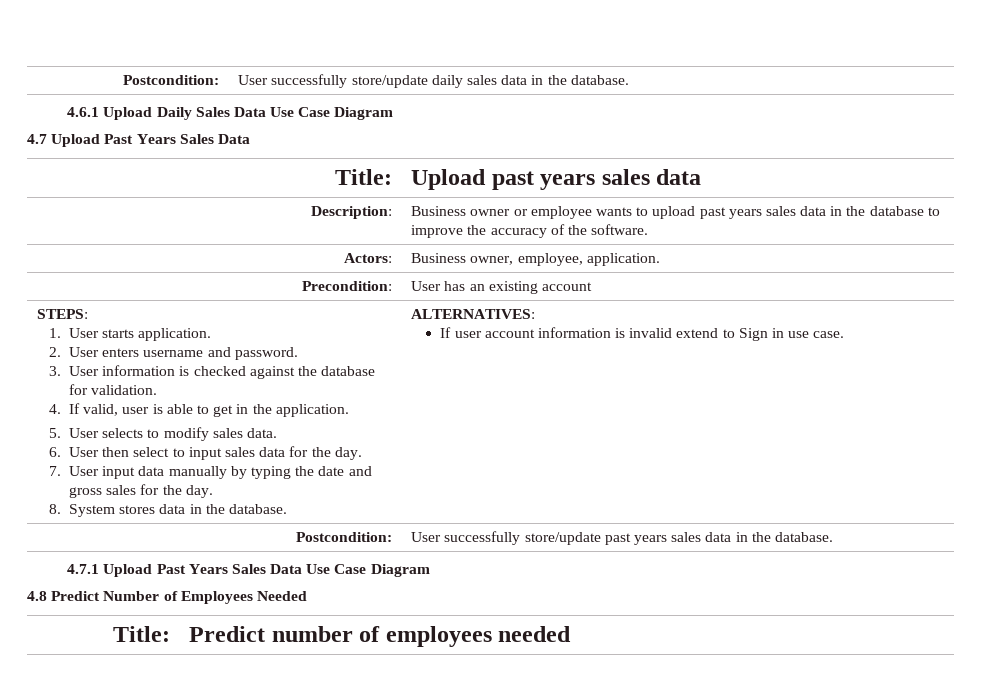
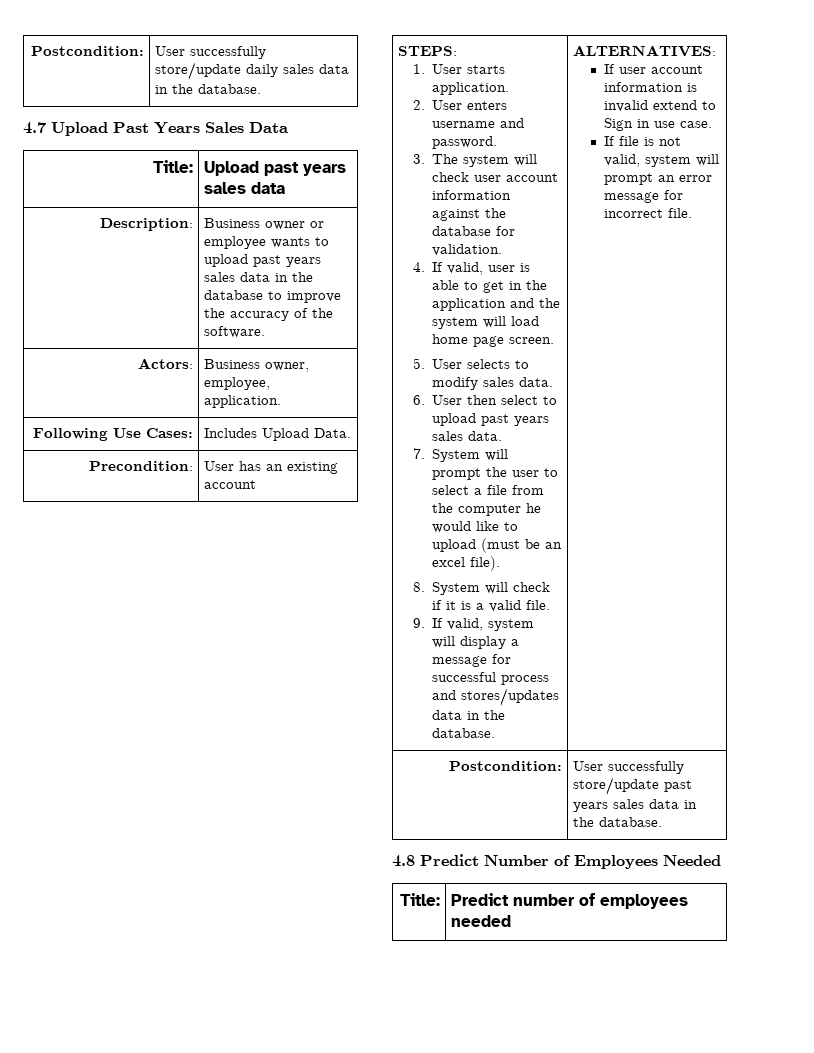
- 4.6.1 Upload Daily Sales Data Use Case Diagram
+ Following Use Cases: | Includes Upload Data.
- 3. User information is checked against the database for validation.
+ 3. The system will check user account information against the database for validation.
- 4. If valid, user is able to get in the application.
+ 4. If valid, user is able to get in the application and the system will load home page screen.
- 6. User then select to input sales data for the day.
- 7. User input data manually by typing the date and gross sales for the day.
- 8. System stores data in the database.
+ 6. User then select to upload past years sales data.
+ 7. System will prompt the user to select a file from the computer he would like to upload (must be an excel file).
+ 8. System will check if it is a valid file.
+ 9. If valid, system will display a message for successful process and stores/updates data in the database.
+ If file is not valid, system will prompt an error message for incorrect file.
- 4.7.1 Upload Past Years Sales Data Use Case Diagram

